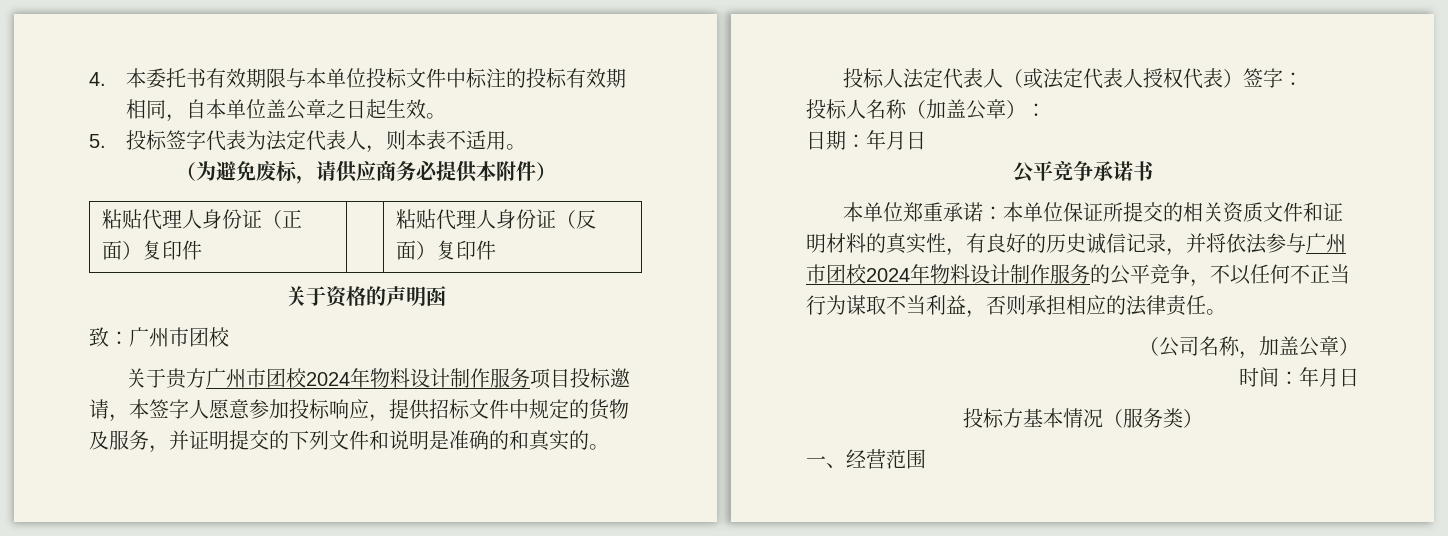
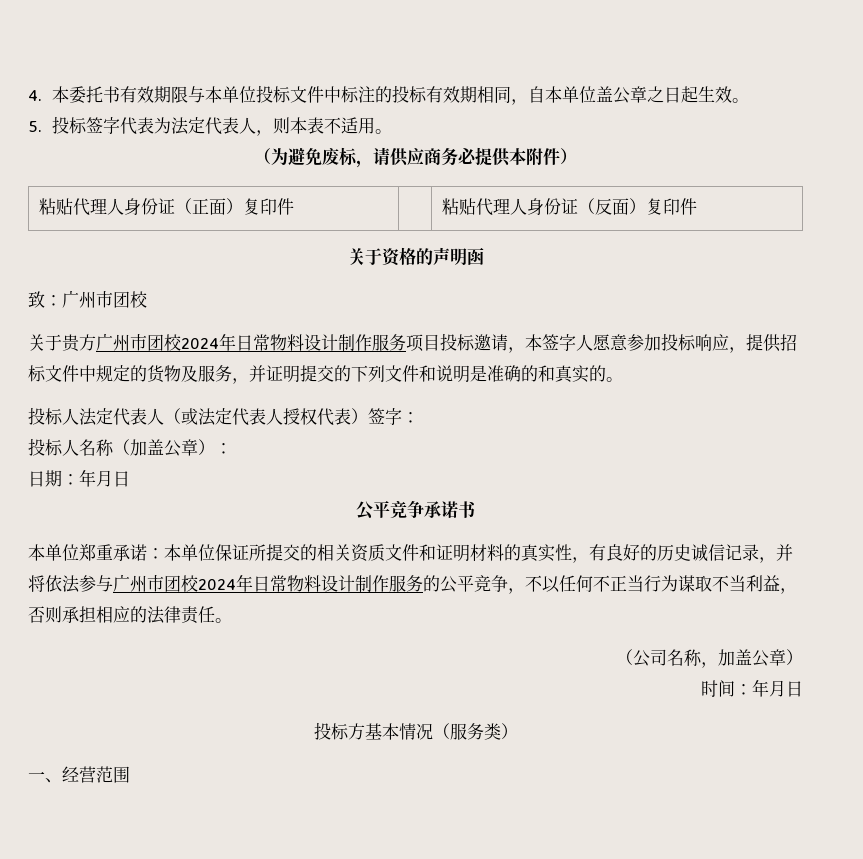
- 关于贵方广州市团校2024年物料设计制作服务项目投标邀请，本签字人愿意参加投标响应，提供招标文件中规定的货物及服务，并证明提交的下列文件和说明是准确的和真实的。
+ 关于贵方广州市团校2024年日常物料设计制作服务项目投标邀请，本签字人愿意参加投标响应，提供招标文件中规定的货物及服务，并证明提交的下列文件和说明是准确的和真实的。
- 本单位郑重承诺：本单位保证所提交的相关资质文件和证明材料的真实性，有良好的历史诚信记录，并将依法参与广州市团校2024年物料设计制作服务的公平竞争，不以任何不正当行为谋取不当利益，否则承担相应的法律责任。
+ 本单位郑重承诺：本单位保证所提交的相关资质文件和证明材料的真实性，有良好的历史诚信记录，并将依法参与广州市团校2024年日常物料设计制作服务的公平竞争，不以任何不正当行为谋取不当利益，否则承担相应的法律责任。

